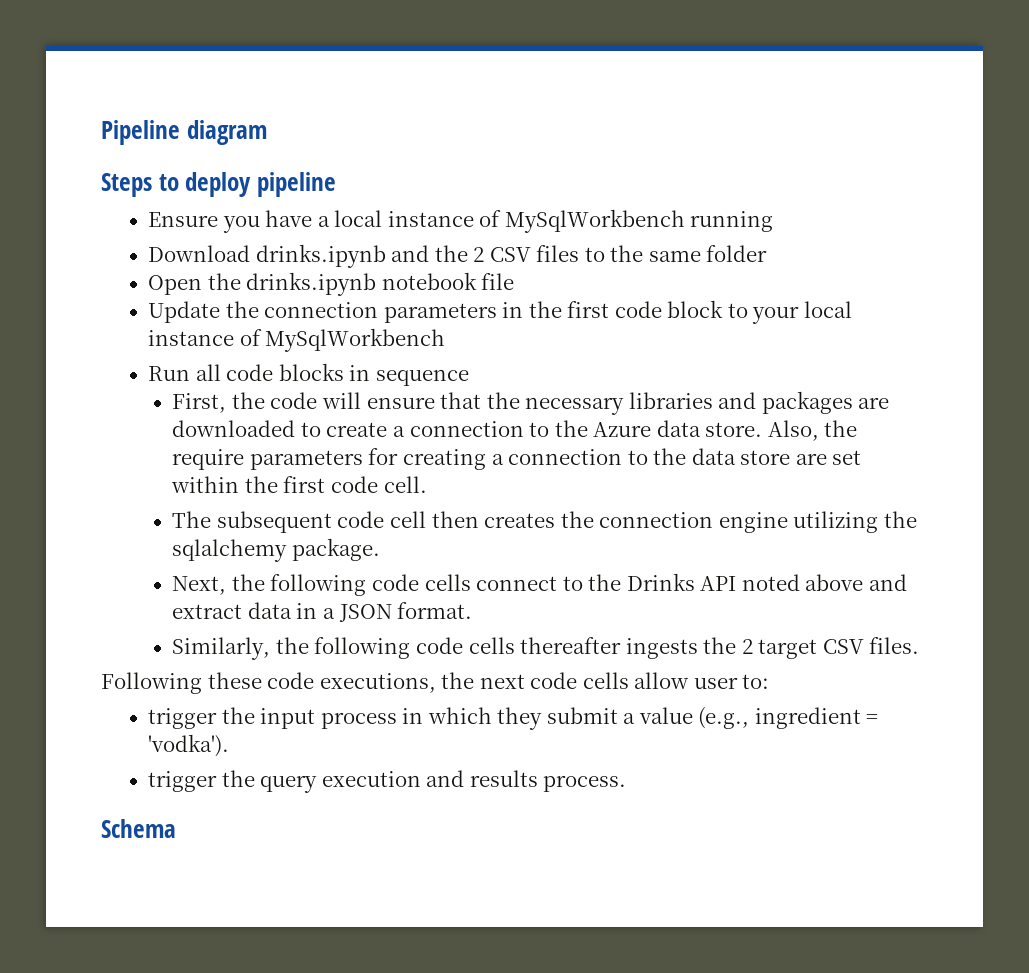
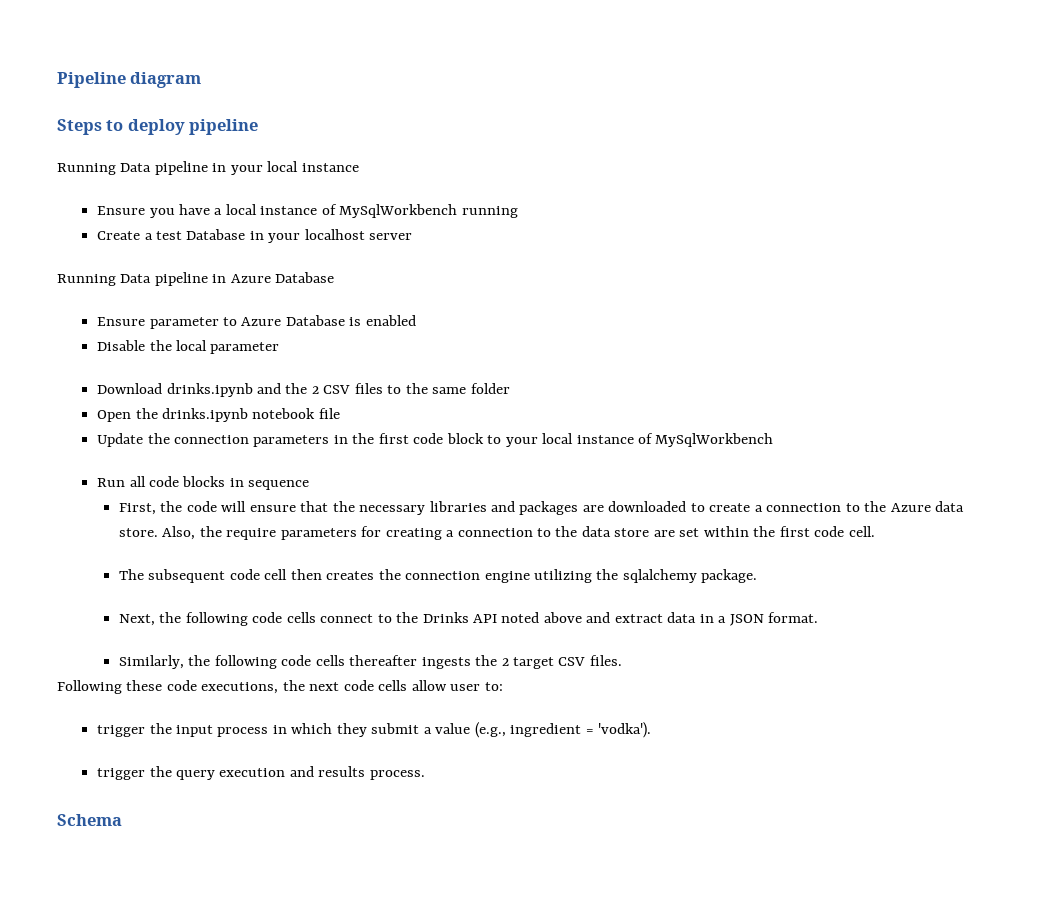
+ Running Data pipeline in your local instance
+ Create a test Database in your localhost server
+ Running Data pipeline in Azure Database
+ Ensure parameter to Azure Database is enabled
+ Disable the local parameter

